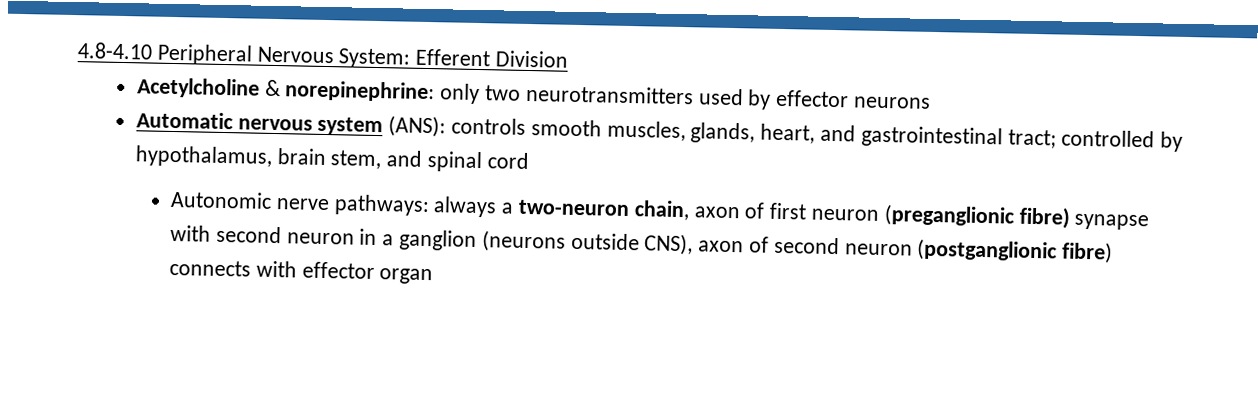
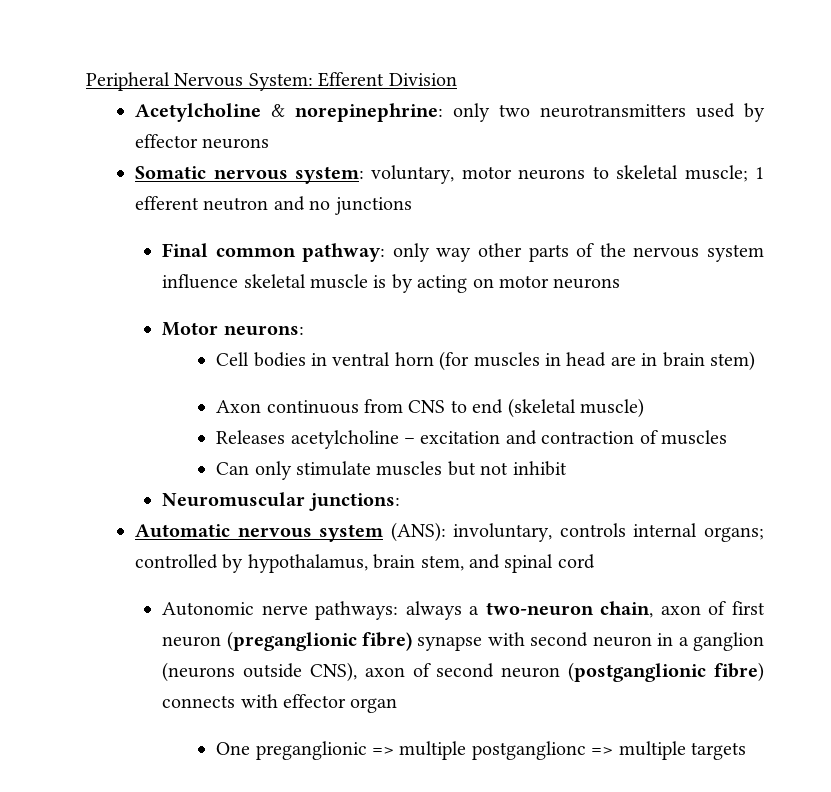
- 4.8-4.10 Peripheral Nervous System: Efferent Division
+ Peripheral Nervous System: Efferent Division
- Automatic nervous system (ANS): controls smooth muscles, glands, heart, and gastrointestinal tract; controlled by hypothalamus, brain stem, and spinal cord
+ Somatic nervous system: voluntary, motor neurons to skeletal muscle; 1 efferent neutron and no junctions
+ Final common pathway: only way other parts of the nervous system influence skeletal muscle is by acting on motor neurons
+ Motor neurons:
+ Cell bodies in ventral horn (for muscles in head are in brain stem)
+ Axon continuous from CNS to end (skeletal muscle)
+ Releases acetylcholine – excitation and contraction of muscles
+ Can only stimulate muscles but not inhibit
+ Neuromuscular junctions:
+ Automatic nervous system (ANS): involuntary, controls internal organs; controlled by hypothalamus, brain stem, and spinal cord
+ One preganglionic => multiple postganglionc => multiple targets

